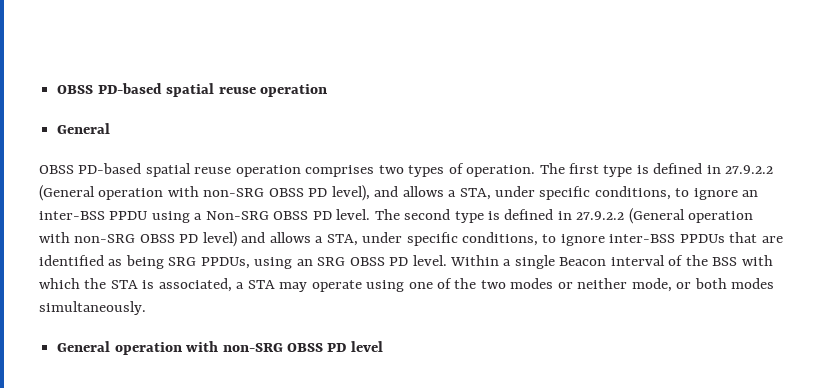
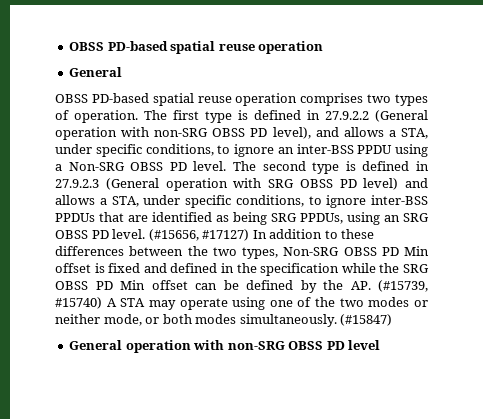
- The second type is defined in 27.9.2.2 (General operation with non-SRG OBSS PD level) and allows a STA, under specific conditions, to ignore inter-BSS PPDUs that are identified as being SRG PPDUs, using an SRG OBSS PD level.
+ The second type is defined in 27.9.2.3 (General operation with SRG OBSS PD level) and allows a STA, under specific conditions, to ignore inter-BSS PPDUs that are identified as being SRG PPDUs, using an SRG OBSS PD level.
- Within a single Beacon interval of the BSS with which the STA is associated, a STA may operate using one of the two modes or neither mode, or both modes simultaneously.
+ (#15656, #17127) In addition to these differences between the two types, Non-SRG OBSS PD Min offset is fixed and defined in the specification while the SRG OBSS PD Min offset can be defined by the AP. (#15739, #15740) A STA may operate using one of the two modes or neither mode, or both modes simultaneously. (#15847)

